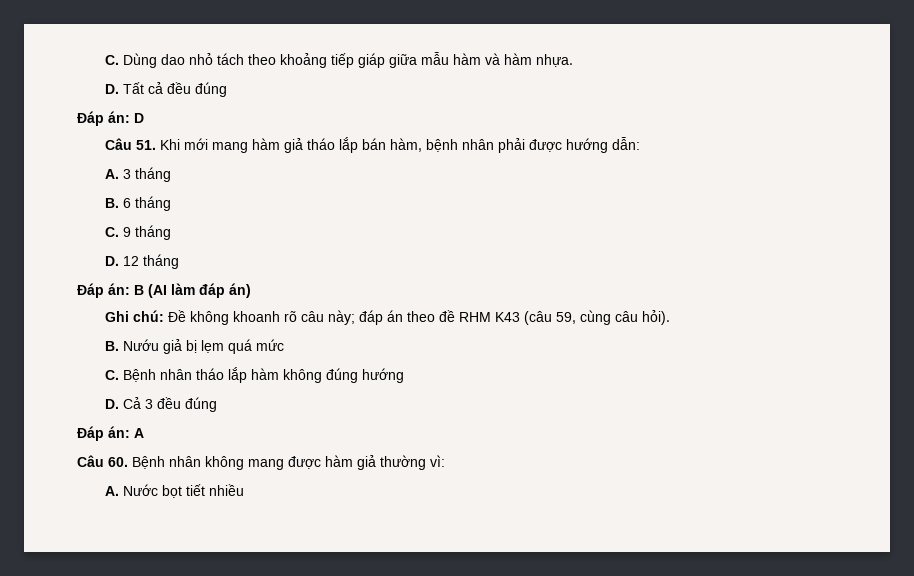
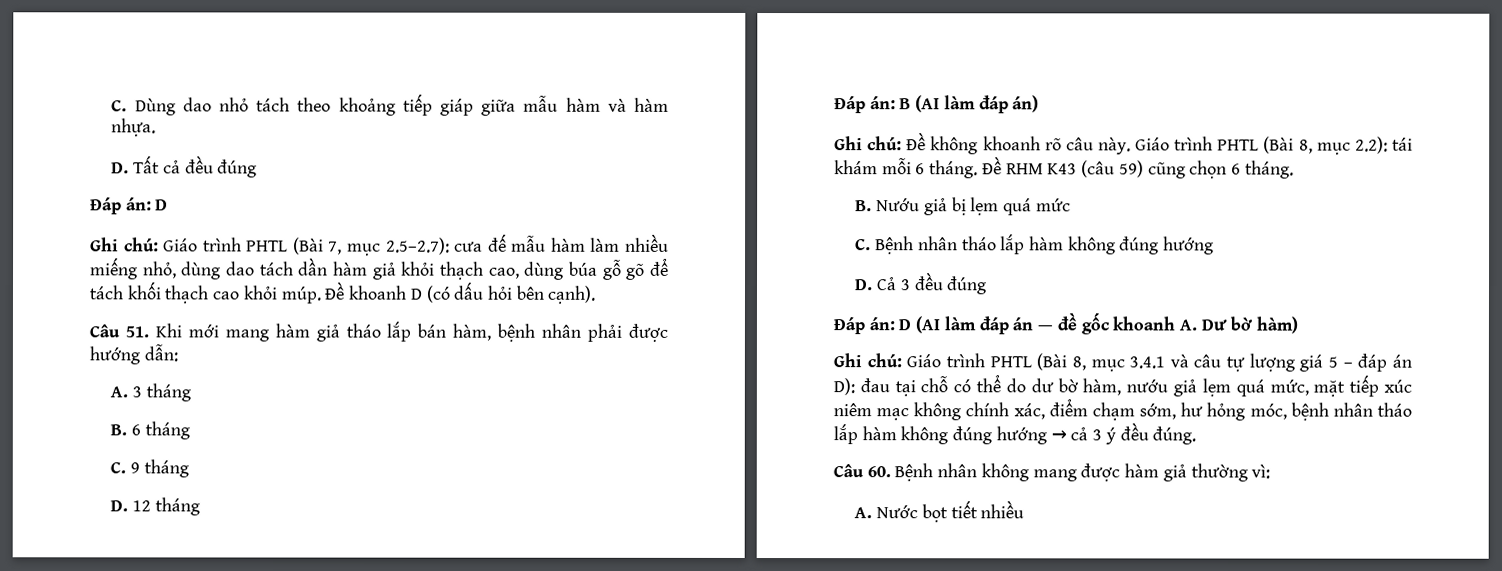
+ Ghi chú: Giáo trình PHTL (Bài 7, mục 2.5–2.7): cưa đế mẫu hàm làm nhiều miếng nhỏ, dùng dao tách dần hàm giả khỏi thạch cao, dùng búa gỗ gõ để tách khối thạch cao khỏi múp. Đề khoanh D (có dấu hỏi bên cạnh).
- Ghi chú: Đề không khoanh rõ câu này; đáp án theo đề RHM K43 (câu 59, cùng câu hỏi).
+ Ghi chú: Đề không khoanh rõ câu này. Giáo trình PHTL (Bài 8, mục 2.2): tái khám mỗi 6 tháng. Đề RHM K43 (câu 59) cũng chọn 6 tháng.
- Đáp án: A
+ Đáp án: D (AI làm đáp án — đề gốc khoanh A. Dư bờ hàm)
+ Ghi chú: Giáo trình PHTL (Bài 8, mục 3.4.1 và câu tự lượng giá 5 – đáp án D): đau tại chỗ có thể do dư bờ hàm, nướu giả lẹm quá mức, mặt tiếp xúc niêm mạc không chính xác, điểm chạm sớm, hư hỏng móc, bệnh nhân tháo lắp hàm không đúng hướng → cả 3 ý đều đúng.

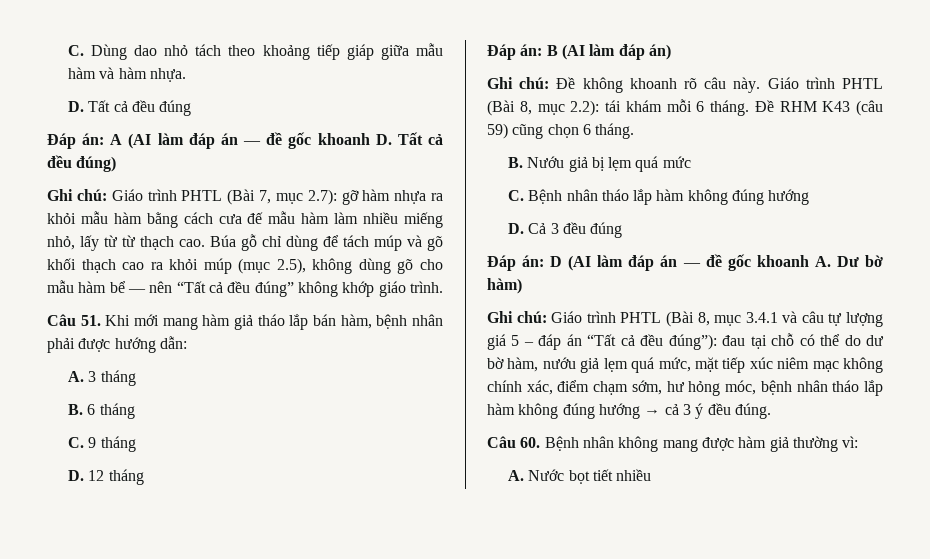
  D. Tất cả đều đúng
- Đáp án: D
+ Đáp án: A (AI làm đáp án — đề gốc khoanh D. Tất cả đều đúng)
- Ghi chú: Giáo trình PHTL (Bài 7, mục 2.5–2.7): cưa đế mẫu hàm làm nhiều miếng nhỏ, dùng dao tách dần hàm giả khỏi thạch cao, dùng búa gỗ gõ để tách khối thạch cao khỏi múp. Đề khoanh D (có dấu hỏi bên cạnh).
+ Ghi chú: Giáo trình PHTL (Bài 7, mục 2.7): gỡ hàm nhựa ra khỏi mẫu hàm bằng cách cưa đế mẫu hàm làm nhiều miếng nhỏ, lấy từ từ thạch cao. Búa gỗ chỉ dùng để tách múp và gõ khối thạch cao ra khỏi múp (mục 2.5), không dùng gõ cho mẫu hàm bể — nên “Tất cả đều đúng” không khớp giáo trình.
- Ghi chú: Giáo trình PHTL (Bài 8, mục 3.4.1 và câu tự lượng giá 5 – đáp án D): đau tại chỗ có thể do dư bờ hàm, nướu giả lẹm quá mức, mặt tiếp xúc niêm mạc không chính xác, điểm chạm sớm, hư hỏng móc, bệnh nhân tháo lắp hàm không đúng hướng → cả 3 ý đều đúng.
+ Ghi chú: Giáo trình PHTL (Bài 8, mục 3.4.1 và câu tự lượng giá 5 – đáp án “Tất cả đều đúng”): đau tại chỗ có thể do dư bờ hàm, nướu giả lẹm quá mức, mặt tiếp xúc niêm mạc không chính xác, điểm chạm sớm, hư hỏng móc, bệnh nhân tháo lắp hàm không đúng hướng → cả 3 ý đều đúng.

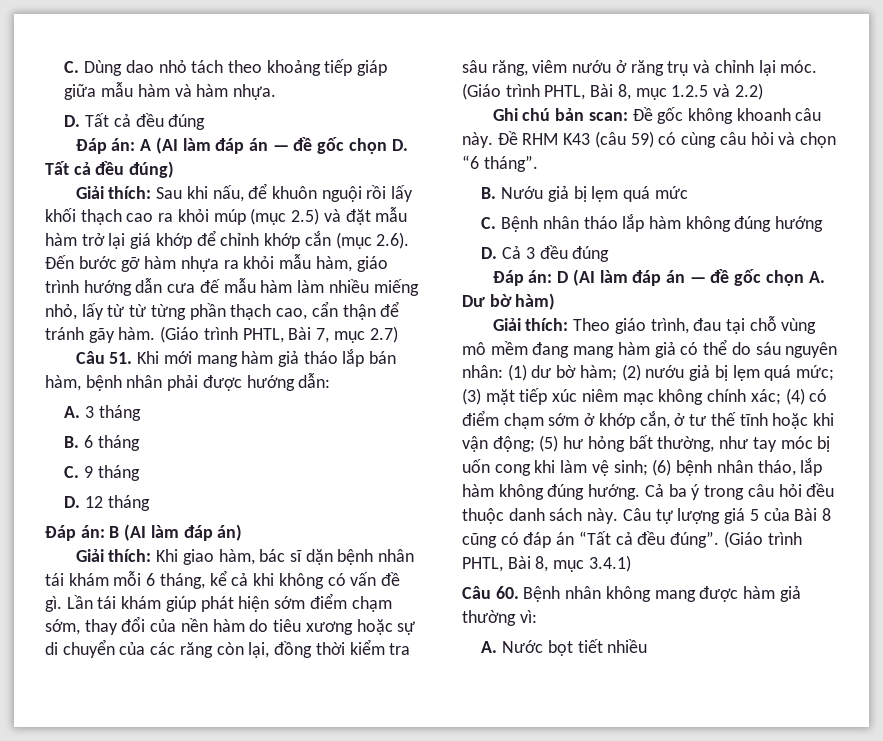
- Đáp án: A (AI làm đáp án — đề gốc khoanh D. Tất cả đều đúng)
+ Đáp án: A (AI làm đáp án — đề gốc chọn D. Tất cả đều đúng)
- Ghi chú: Giáo trình PHTL (Bài 7, mục 2.7): gỡ hàm nhựa ra khỏi mẫu hàm bằng cách cưa đế mẫu hàm làm nhiều miếng nhỏ, lấy từ từ thạch cao. Búa gỗ chỉ dùng để tách múp và gõ khối thạch cao ra khỏi múp (mục 2.5), không dùng gõ cho mẫu hàm bể — nên “Tất cả đều đúng” không khớp giáo trình.
+ Giải thích: Sau khi nấu, để khuôn nguội rồi lấy khối thạch cao ra khỏi múp (mục 2.5) và đặt mẫu hàm trở lại giá khớp để chỉnh khớp cắn (mục 2.6). Đến bước gỡ hàm nhựa ra khỏi mẫu hàm, giáo trình hướng dẫn cưa đế mẫu hàm làm nhiều miếng nhỏ, lấy từ từ từng phần thạch cao, cẩn thận để tránh gãy hàm. (Giáo trình PHTL, Bài 7, mục 2.7)
- Ghi chú: Đề không khoanh rõ câu này. Giáo trình PHTL (Bài 8, mục 2.2): tái khám mỗi 6 tháng.
+ Giải thích: Khi giao hàm, bác sĩ dặn bệnh nhân tái khám mỗi 6 tháng, kể cả khi không có vấn đề gì. Lần tái khám giúp phát hiện sớm điểm chạm sớm, thay đổi của nền hàm do tiêu xương hoặc sự di chuyển của các răng còn lại, đồng thời kiểm tra sâu răng, viêm nướu ở răng trụ và chỉnh lại móc. (Giáo trình PHTL, Bài 8, mục 1.2.5 và 2.2)
+ Ghi chú bản scan: Đề gốc không khoanh câu này.
- Đề RHM K43 (câu 59) cũng chọn 6 tháng.
+ Đề RHM K43 (câu 59) có cùng câu hỏi và chọn “6 tháng”.
- Đáp án: D (AI làm đáp án — đề gốc khoanh A. Dư bờ hàm)
+ Đáp án: D (AI làm đáp án — đề gốc chọn A. Dư bờ hàm)
- Ghi chú: Giáo trình PHTL (Bài 8, mục 3.4.1 và câu tự lượng giá 5 – đáp án “Tất cả đều đúng”): đau tại chỗ có thể do dư bờ hàm, nướu giả lẹm quá mức, mặt tiếp xúc niêm mạc không chính xác, điểm chạm sớm, hư hỏng móc, bệnh nhân tháo lắp hàm không đúng hướng → cả 3 ý đều đúng.
+ Giải thích: Theo giáo trình, đau tại chỗ vùng mô mềm đang mang hàm giả có thể do sáu nguyên nhân: (1) dư bờ hàm; (2) nướu giả bị lẹm quá mức; (3) mặt tiếp xúc niêm mạc không chính xác; (4) có điểm chạm sớm ở khớp cắn, ở tư thế tĩnh hoặc khi vận động; (5) hư hỏng bất thường, như tay móc bị uốn cong khi làm vệ sinh; (6) bệnh nhân tháo, lắp hàm không đúng hướng. Cả ba ý trong câu hỏi đều thuộc danh sách này. Câu tự lượng giá 5 của Bài 8 cũng có đáp án “Tất cả đều đúng”. (Giáo trình PHTL, Bài 8, mục 3.4.1)

